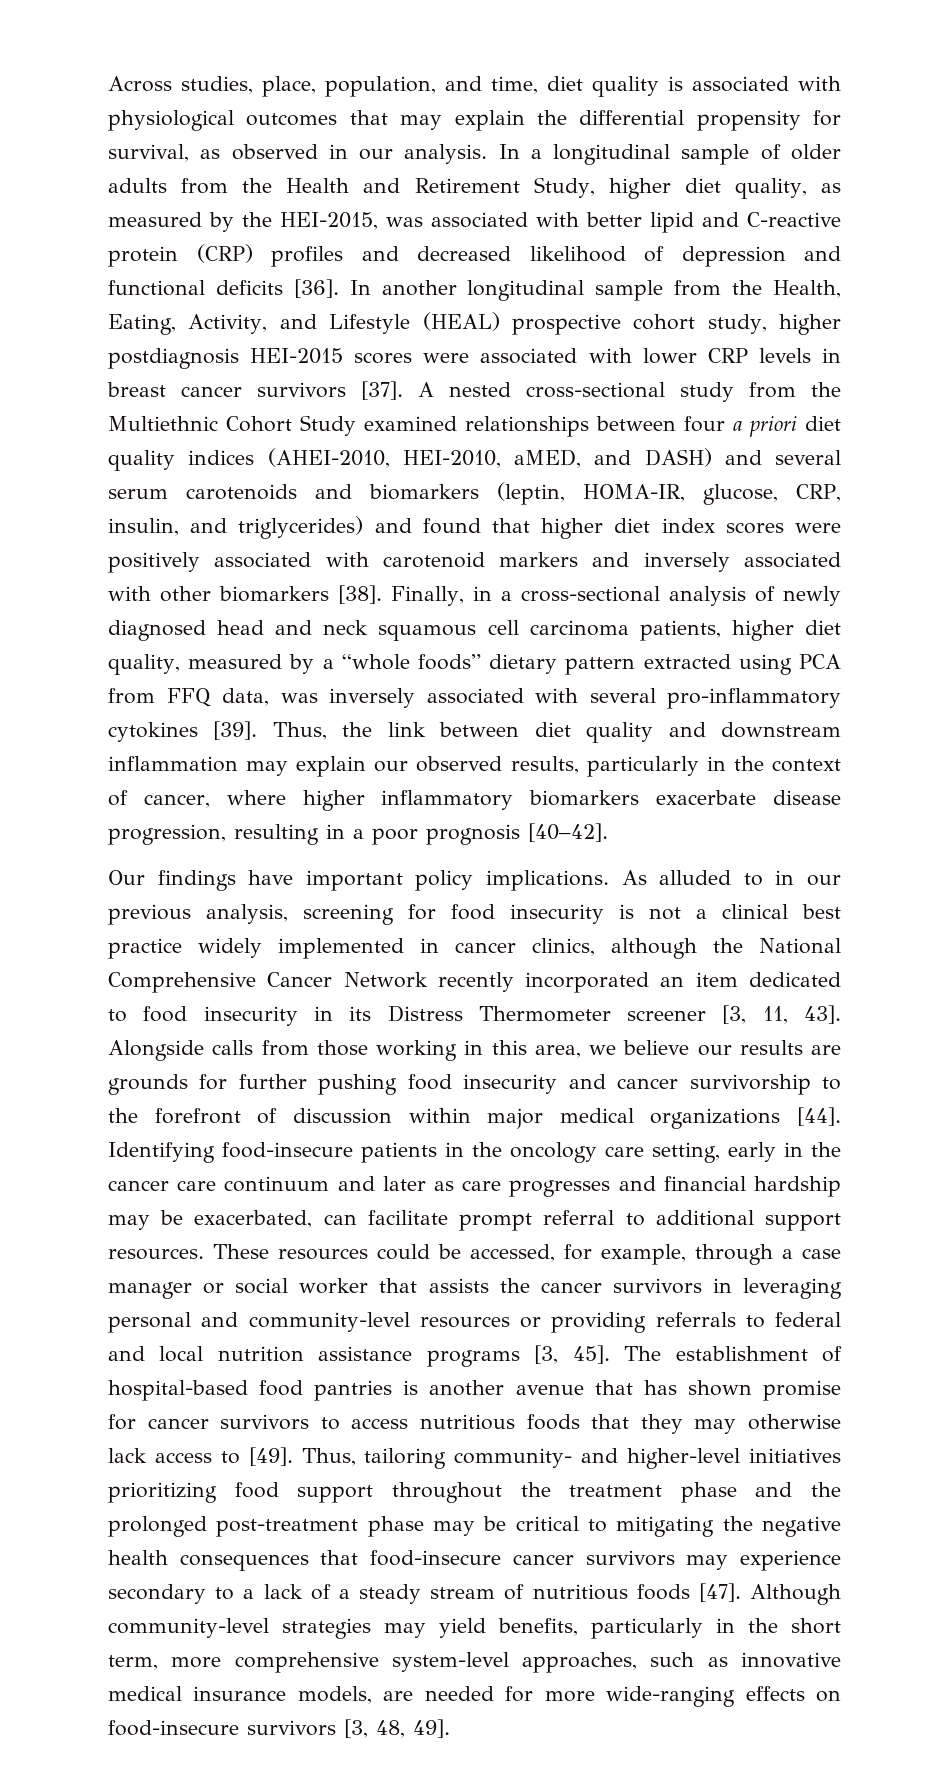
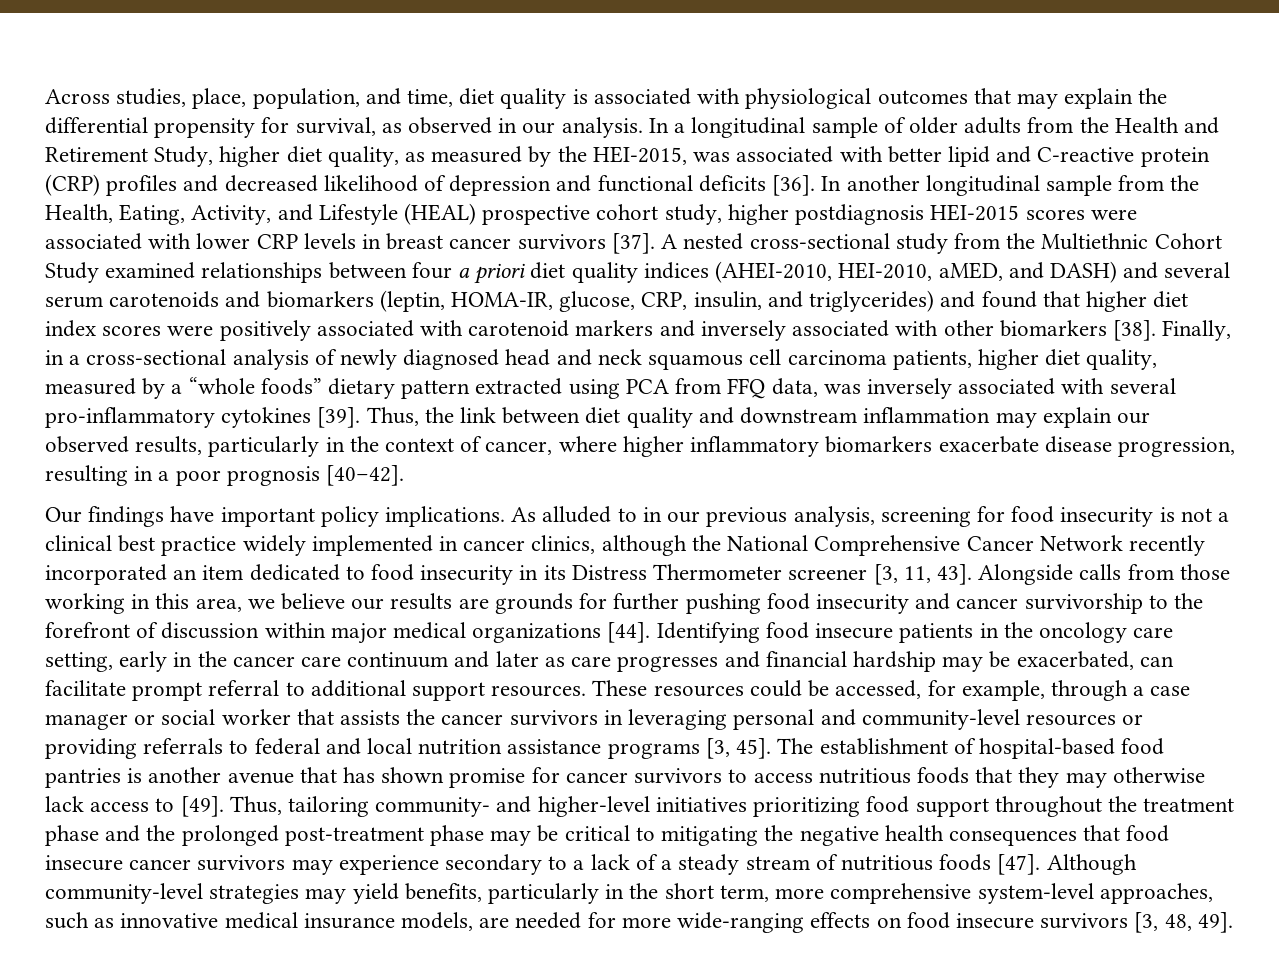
- Identifying food-insecure patients in the oncology care setting, early in the cancer care continuum and later as care progresses and financial hardship may be exacerbated, can facilitate prompt referral to additional support resources.
+ Identifying food insecure patients in the oncology care setting, early in the cancer care continuum and later as care progresses and financial hardship may be exacerbated, can facilitate prompt referral to additional support resources.
- Thus, tailoring community- and higher-level initiatives prioritizing food support throughout the treatment phase and the prolonged post-treatment phase may be critical to mitigating the negative health consequences that food-insecure cancer survivors may experience secondary to a lack of a steady stream of nutritious foods [47].
+ Thus, tailoring community- and higher-level initiatives prioritizing food support throughout the treatment phase and the prolonged post-treatment phase may be critical to mitigating the negative health consequences that food insecure cancer survivors may experience secondary to a lack of a steady stream of nutritious foods [47].
- Although community-level strategies may yield benefits, particularly in the short term, more comprehensive system-level approaches, such as innovative medical insurance models, are needed for more wide-ranging effects on food-insecure survivors [3, 48, 49].
+ Although community-level strategies may yield benefits, particularly in the short term, more comprehensive system-level approaches, such as innovative medical insurance models, are needed for more wide-ranging effects on food insecure survivors [3, 48, 49].

